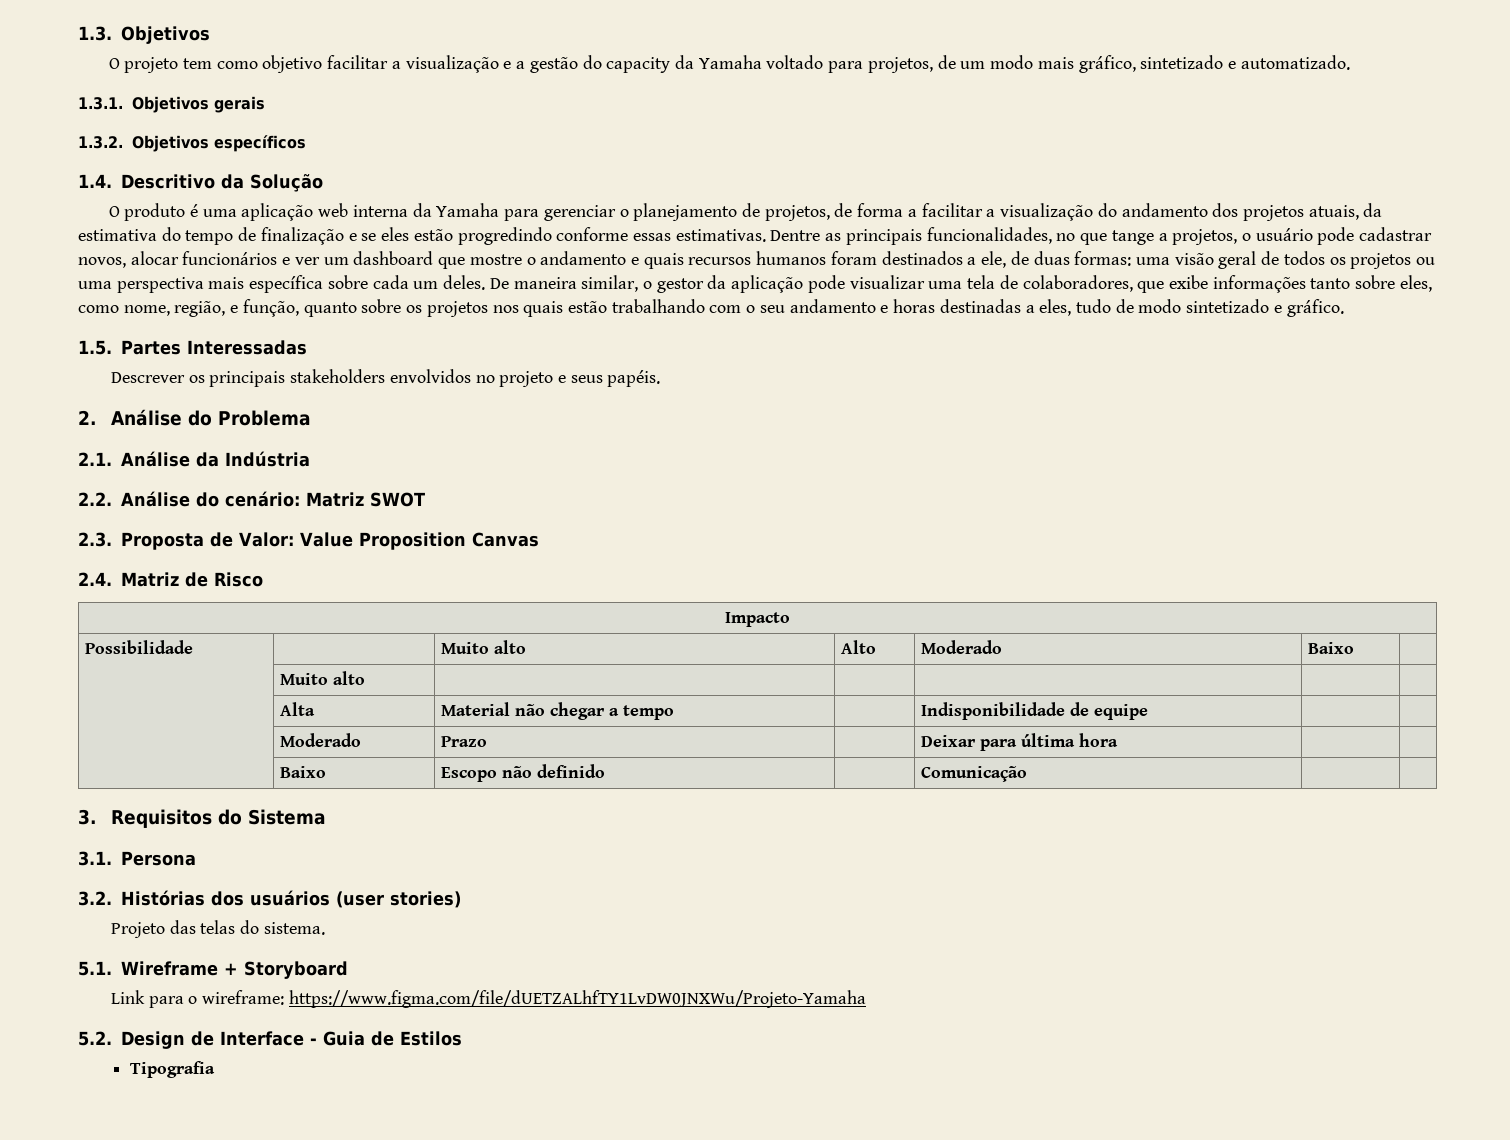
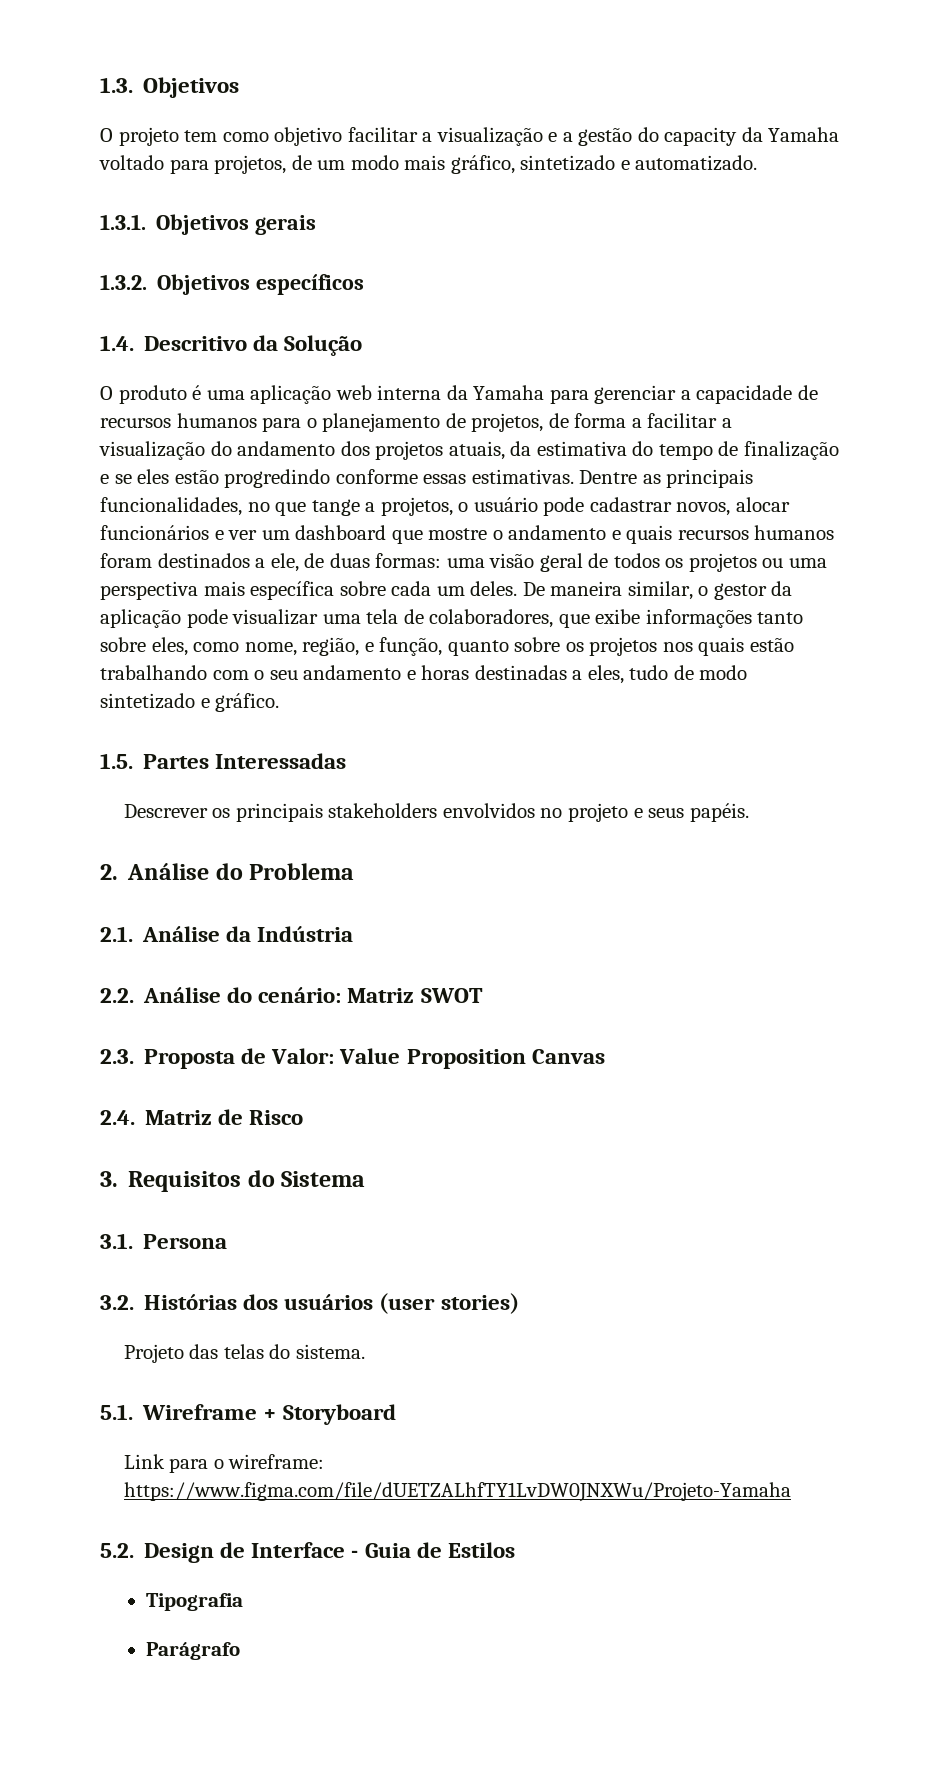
- O produto é uma aplicação web interna da Yamaha para gerenciar o planejamento de projetos, de forma a facilitar a visualização do andamento dos projetos atuais, da estimativa do tempo de finalização e se eles estão progredindo conforme essas estimativas.
+ O produto é uma aplicação web interna da Yamaha para gerenciar a capacidade de recursos humanos para o planejamento de projetos, de forma a facilitar a visualização do andamento dos projetos atuais, da estimativa do tempo de finalização e se eles estão progredindo conforme essas estimativas.
- Impacto
- Possibilidade | | Muito alto | Alto | Moderado | Baixo |
- | Muito alto | | | | |
- | Alta | Material não chegar a tempo | | Indisponibilidade de equipe | |
- | Moderado | Prazo | | Deixar para última hora | |
- | Baixo | Escopo não definido | | Comunicação | |
+ Parágrafo

